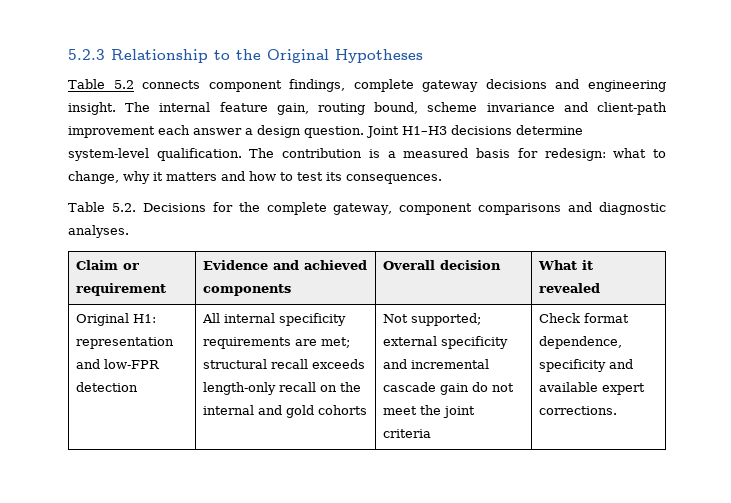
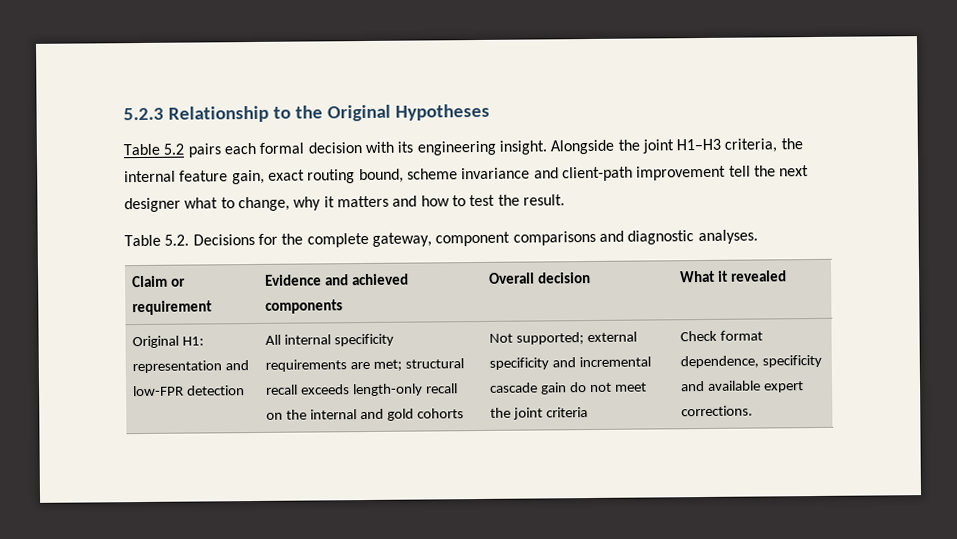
- Table 5.2 connects component findings, complete gateway decisions and engineering insight. The internal feature gain, routing bound, scheme invariance and client-path improvement each answer a design question. Joint H1–H3 decisions determine system-level qualification. The contribution is a measured basis for redesign: what to change, why it matters and how to test its consequences.
+ Table 5.2 pairs each formal decision with its engineering insight. Alongside the joint H1–H3 criteria, the internal feature gain, exact routing bound, scheme invariance and client-path improvement tell the next designer what to change, why it matters and how to test the result.

